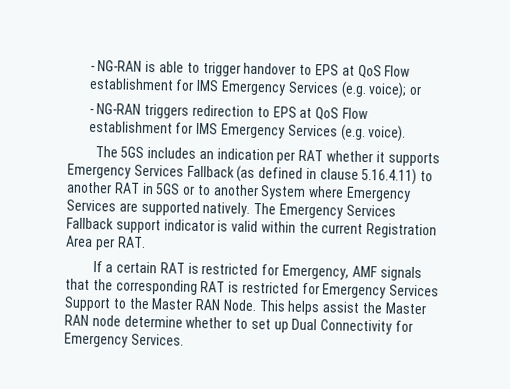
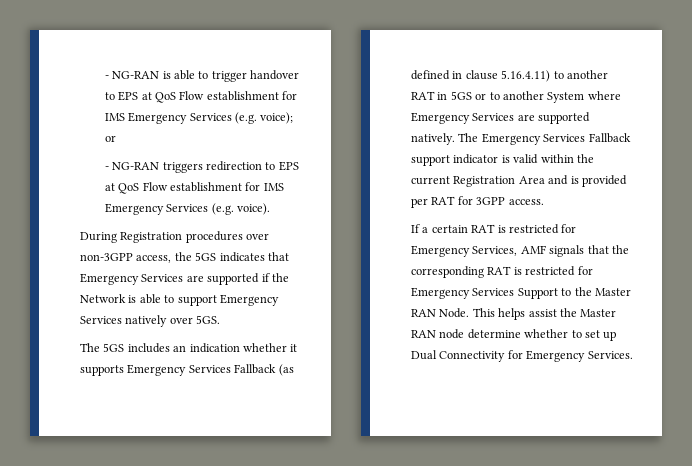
+ During Registration procedures over non-3GPP access, the 5GS indicates that Emergency Services are supported if the Network is able to support Emergency Services natively over 5GS.
- The 5GS includes an indication per RAT whether it supports Emergency Services Fallback (as defined in clause 5.16.4.11) to another RAT in 5GS or to another System where Emergency Services are supported natively.
+ The 5GS includes an indication whether it supports Emergency Services Fallback (as defined in clause 5.16.4.11) to another RAT in 5GS or to another System where Emergency Services are supported natively.
- The Emergency Services Fallback support indicator is valid within the current Registration Area per RAT.
+ The Emergency Services Fallback support indicator is valid within the current Registration Area and is provided per RAT for 3GPP access.
- If a certain RAT is restricted for Emergency, AMF signals that the corresponding RAT is restricted for Emergency Services Support to the Master RAN Node.
+ If a certain RAT is restricted for Emergency Services, AMF signals that the corresponding RAT is restricted for Emergency Services Support to the Master RAN Node.

